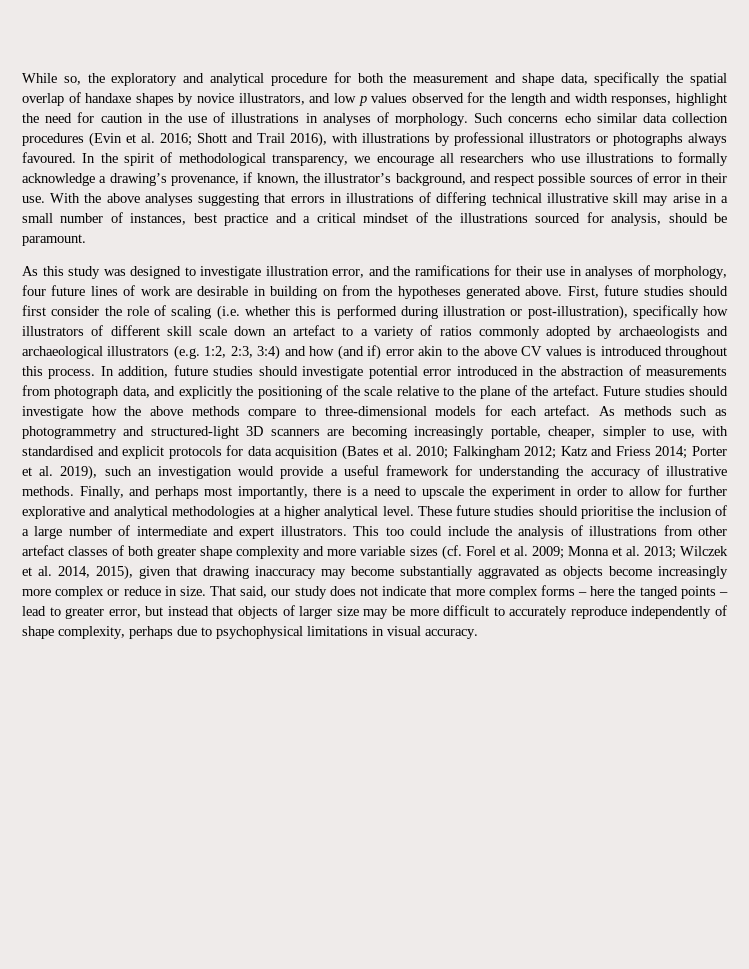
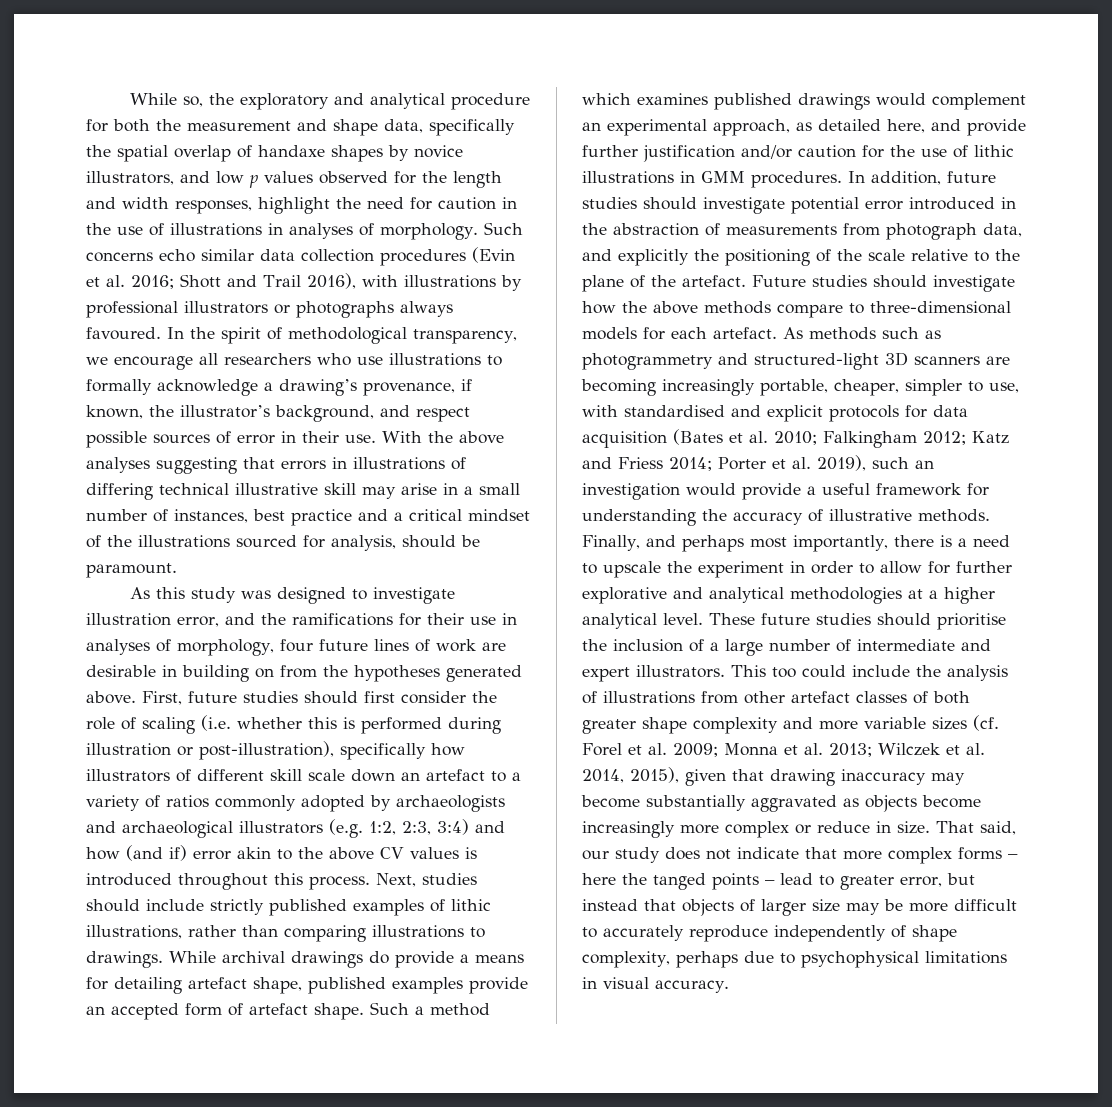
+ Next, studies should include strictly published examples of lithic illustrations, rather than comparing illustrations to drawings. While archival drawings do provide a means for detailing artefact shape, published examples provide an accepted form of artefact shape. Such a method which examines published drawings would complement an experimental approach, as detailed here, and provide further justification and/or caution for the use of lithic illustrations in GMM procedures.

